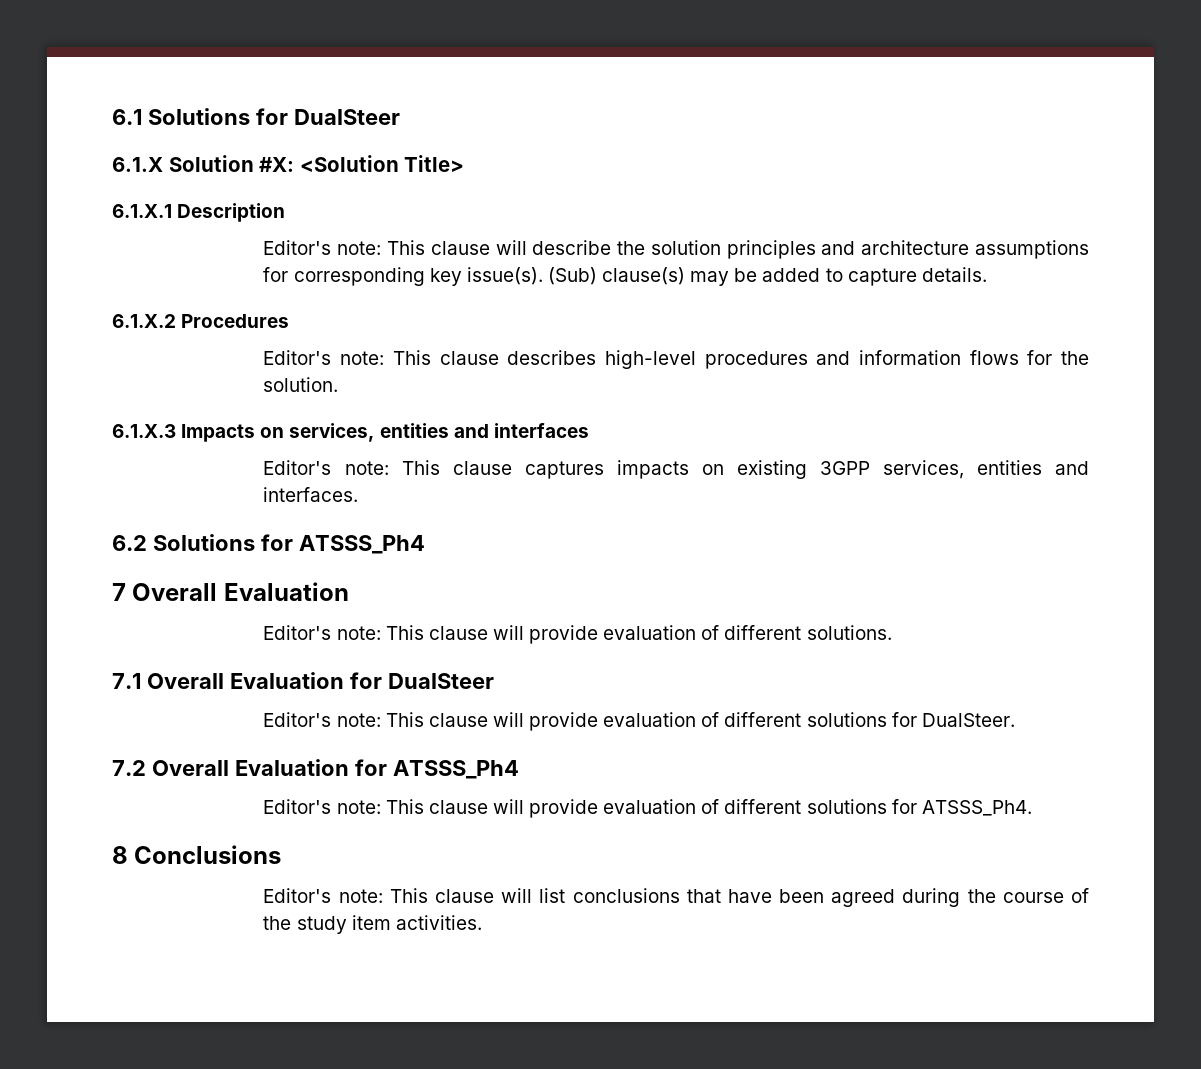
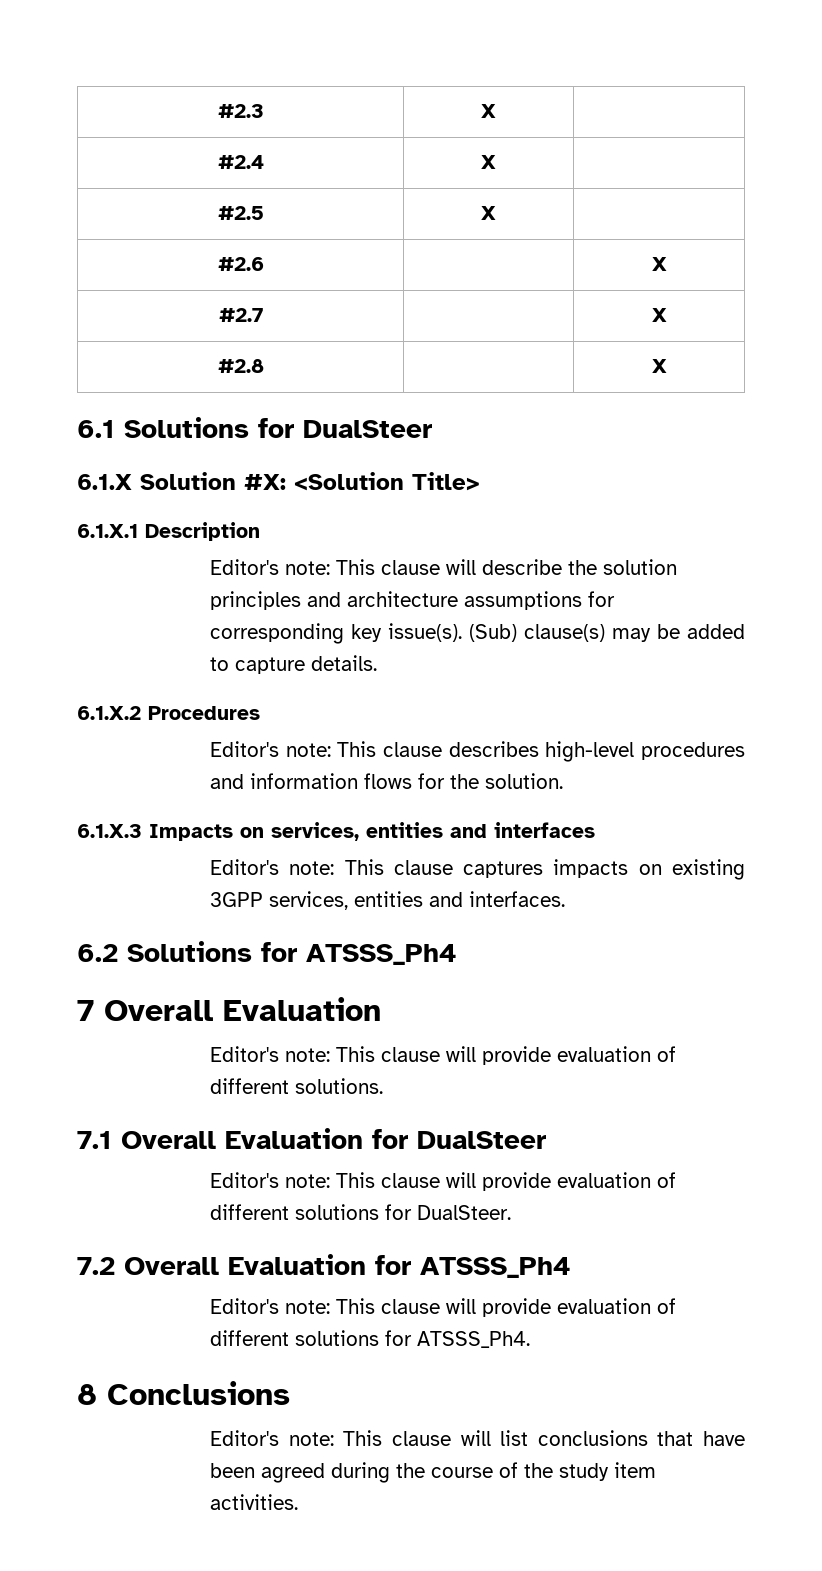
+ #2.3 | X |
+ #2.4 | X |
+ #2.5 | X |
+ #2.6 | | X
+ #2.7 | | X
+ #2.8 | | X

